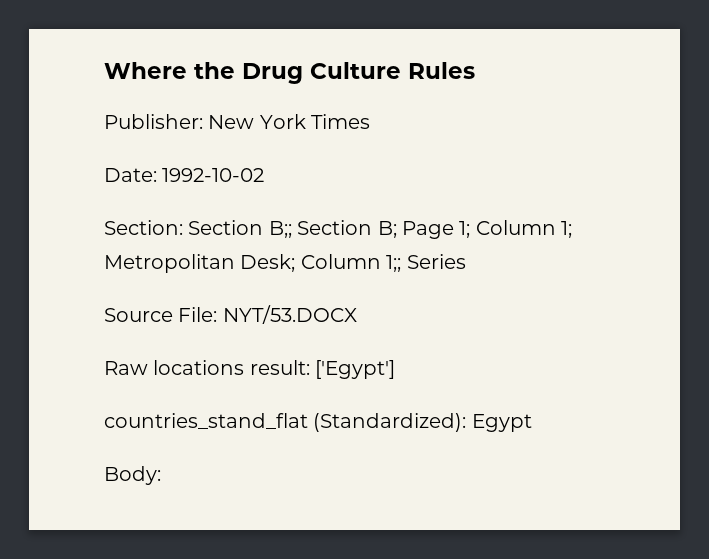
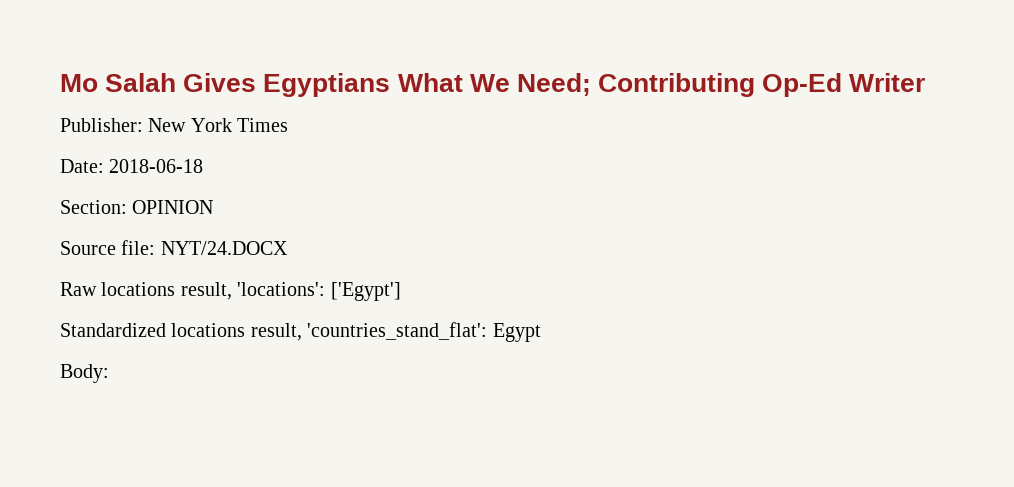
- Where the Drug Culture Rules
+ Mo Salah Gives Egyptians What We Need; Contributing Op-Ed Writer
- Date: 1992-10-02
+ Date: 2018-06-18
- Section: Section B;; Section B; Page 1; Column 1; Metropolitan Desk; Column 1;; Series
+ Section: OPINION
- Source File: NYT/53.DOCX
+ Source file: NYT/24.DOCX
- Raw locations result: ['Egypt']
+ Raw locations result, 'locations': ['Egypt']
- countries_stand_flat (Standardized): Egypt
+ Standardized locations result, 'countries_stand_flat': Egypt

